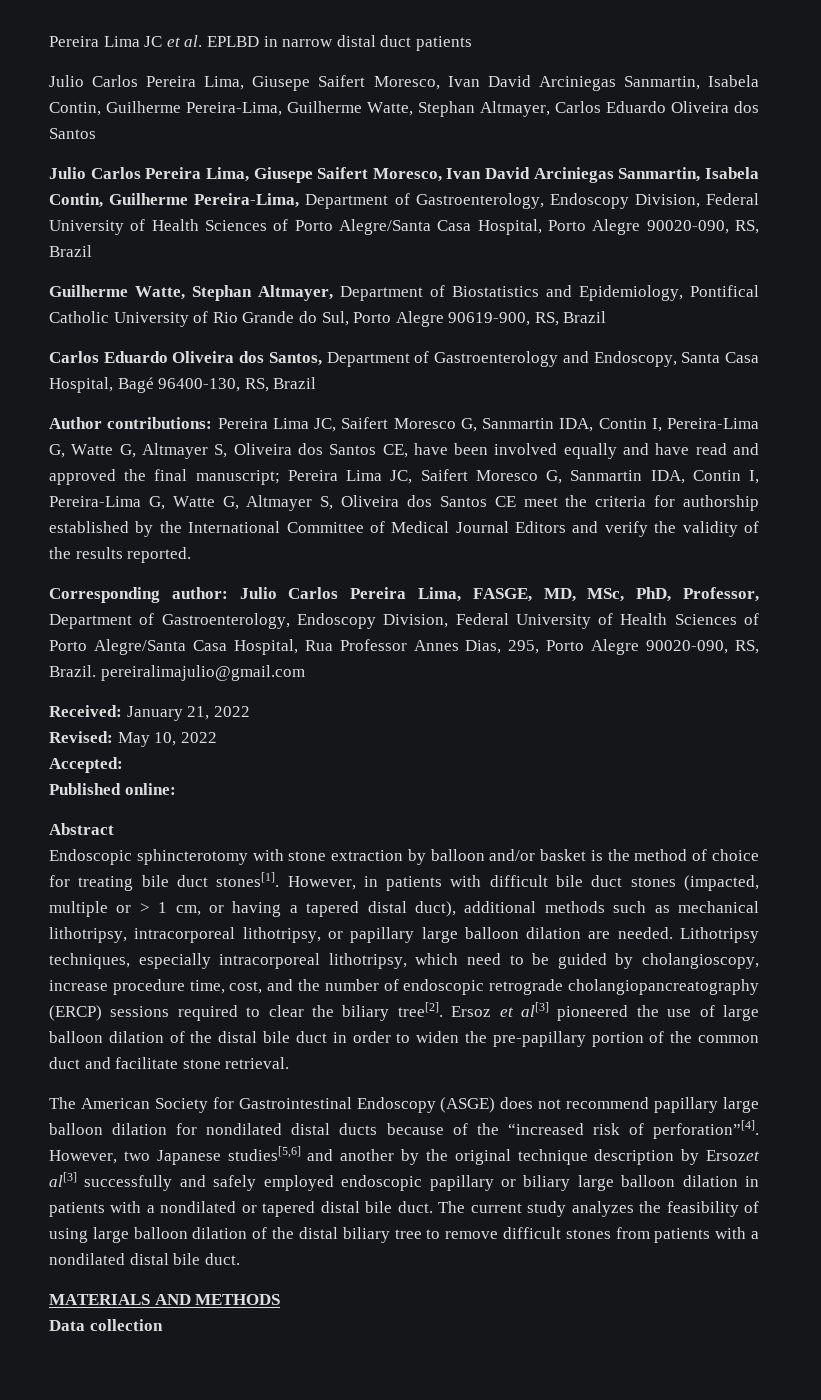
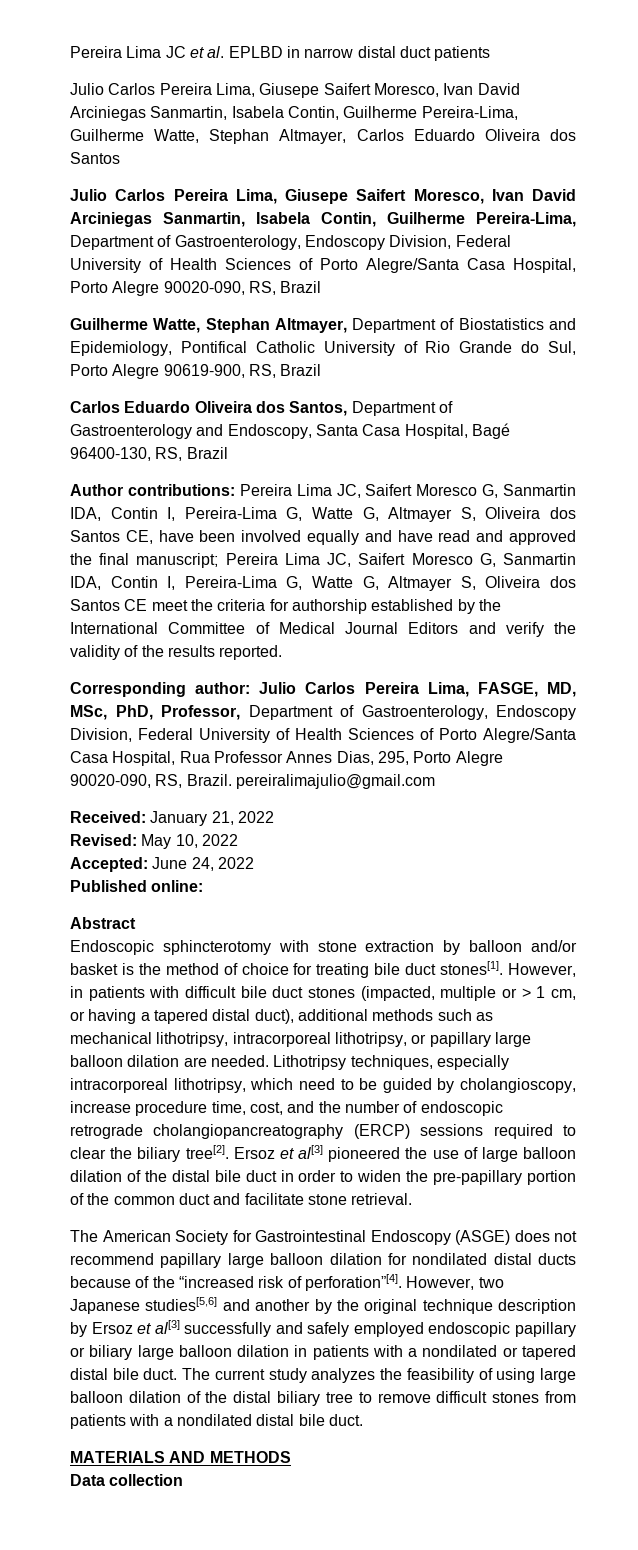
- Accepted:
+ Accepted: June 24, 2022
- However, two Japanese studies[5,6] and another by the original technique description by Ersozet al[3] successfully and safely employed endoscopic papillary or biliary large balloon dilation in patients with a nondilated or tapered distal bile duct.
+ However, two Japanese studies[5,6] and another by the original technique description by Ersoz et al[3] successfully and safely employed endoscopic papillary or biliary large balloon dilation in patients with a nondilated or tapered distal bile duct.

